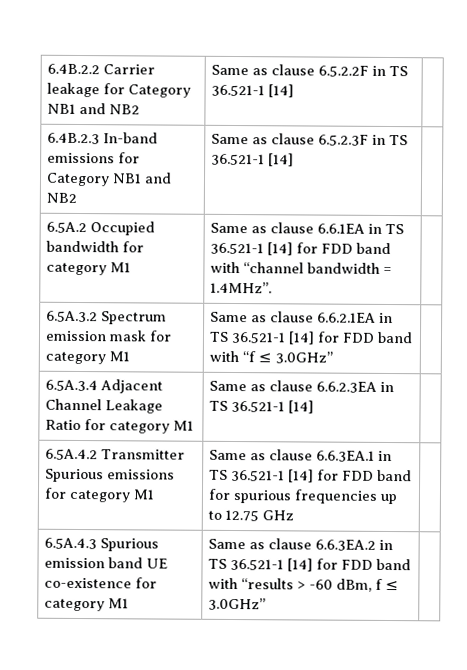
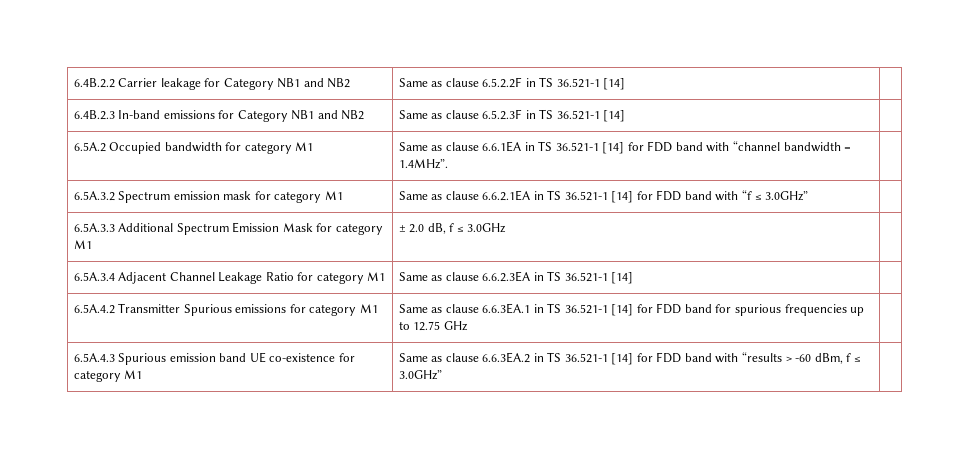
+ 6.5A.3.3 Additional Spectrum Emission Mask for category M1 | ± 2.0 dB, f ≤ 3.0GHz |

